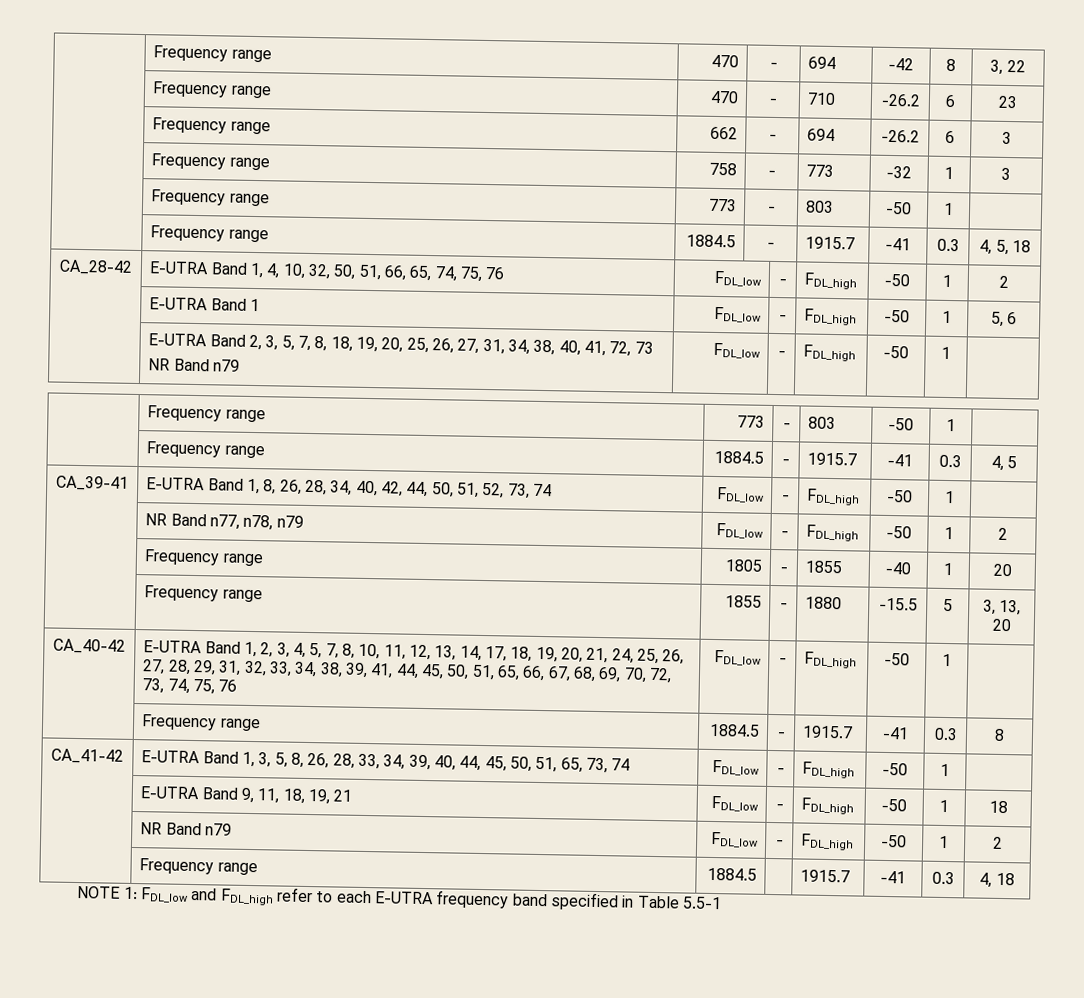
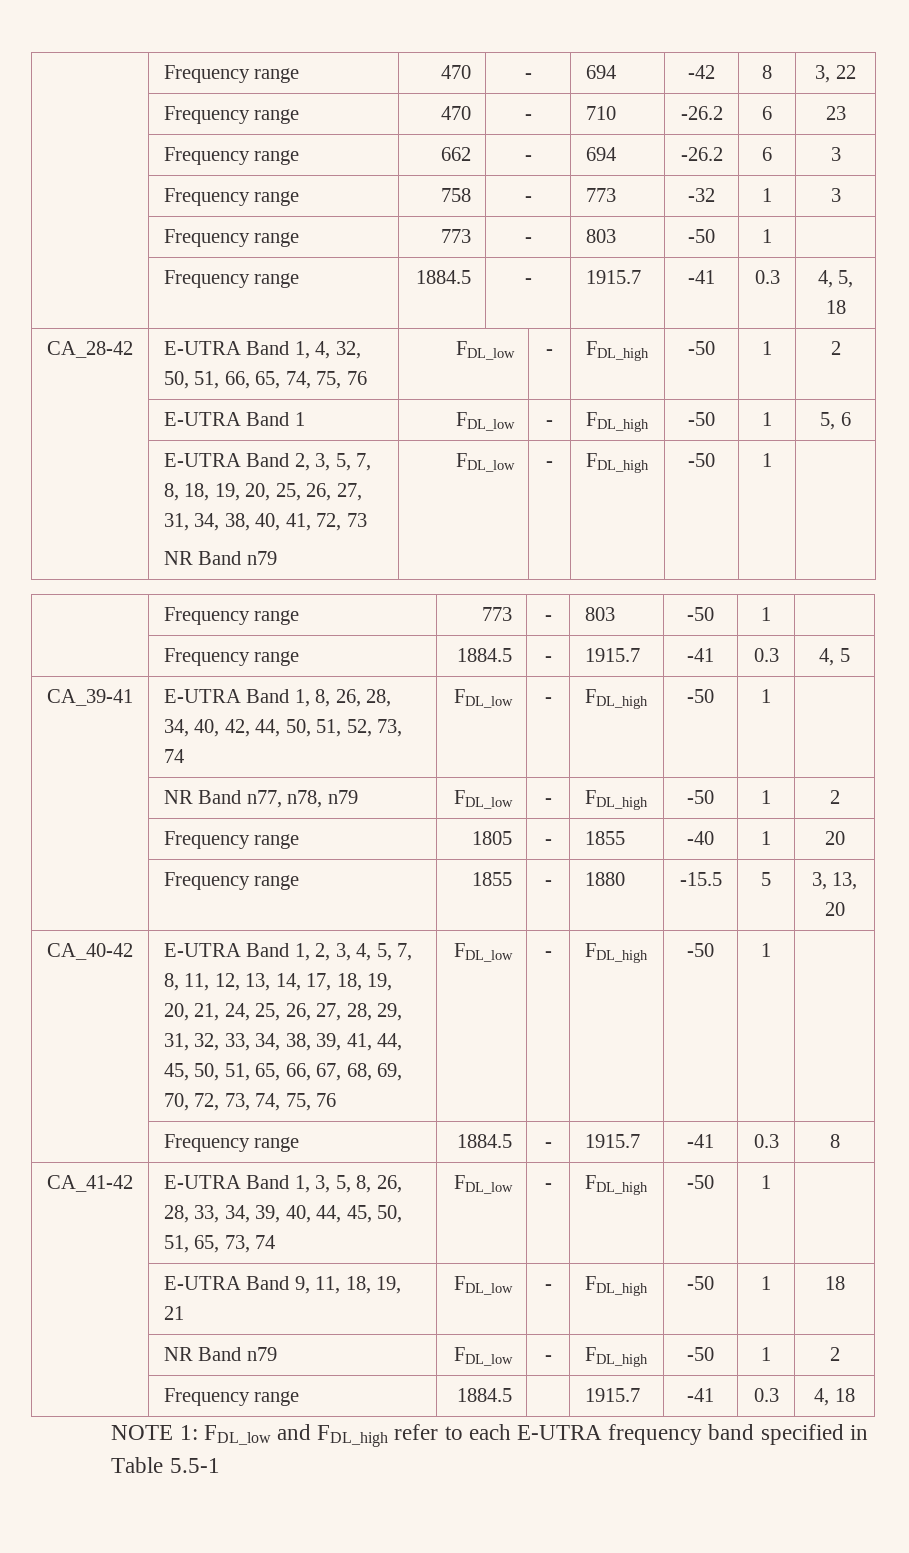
- CA_28-42 | E-UTRA Band 1, 4, 10, 32, 50, 51, 66, 65, 74, 75, 76 | FDL_low | - | FDL_high | -50 | 1 | 2
+ CA_28-42 | E-UTRA Band 1, 4, 32, 50, 51, 66, 65, 74, 75, 76 | FDL_low | - | FDL_high | -50 | 1 | 2
- E-UTRA Band 1, 2, 3, 4, 5, 7, 8, 10, 11, 12, 13, 14, 17, 18, 19, 20, 21, 24, 25, 26, 27, 28, 29, 31, 32, 33, 34, 38, 39, 41, 44, 45, 50, 51, 65, 66, 67, 68, 69, 70, 72, 73, 74, 75, 76
+ E-UTRA Band 1, 2, 3, 4, 5, 7, 8, 11, 12, 13, 14, 17, 18, 19, 20, 21, 24, 25, 26, 27, 28, 29, 31, 32, 33, 34, 38, 39, 41, 44, 45, 50, 51, 65, 66, 67, 68, 69, 70, 72, 73, 74, 75, 76

